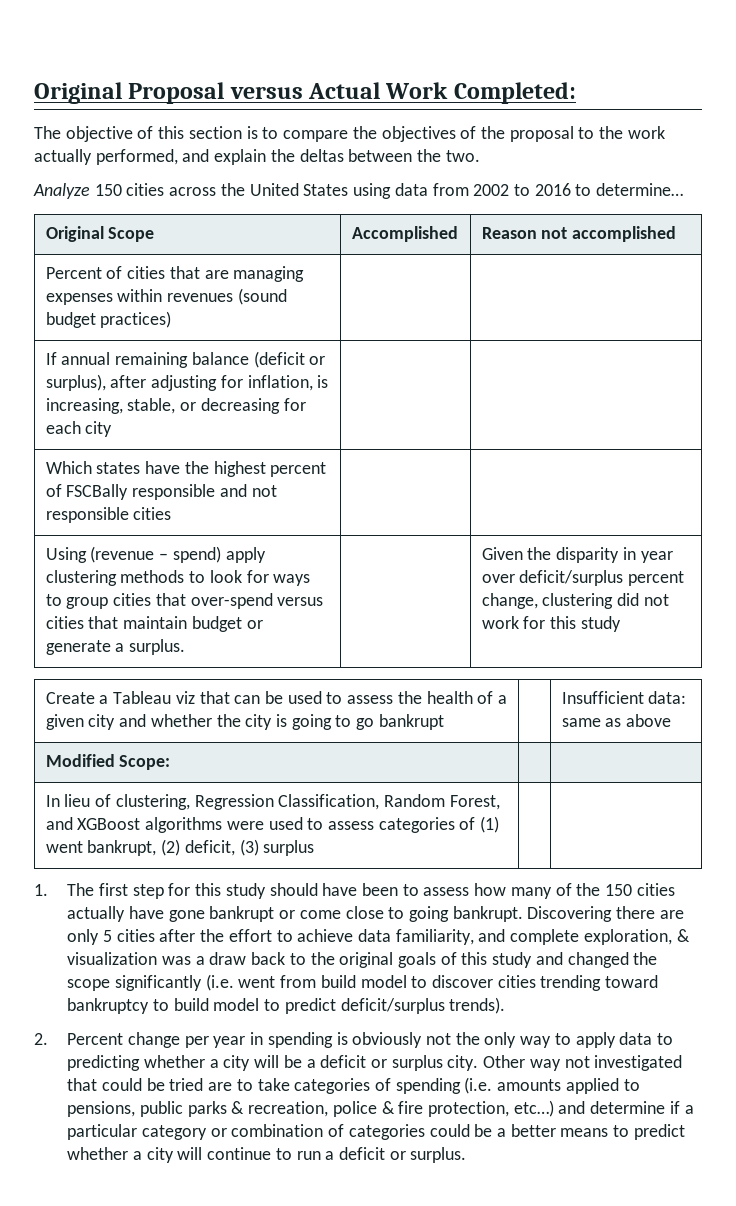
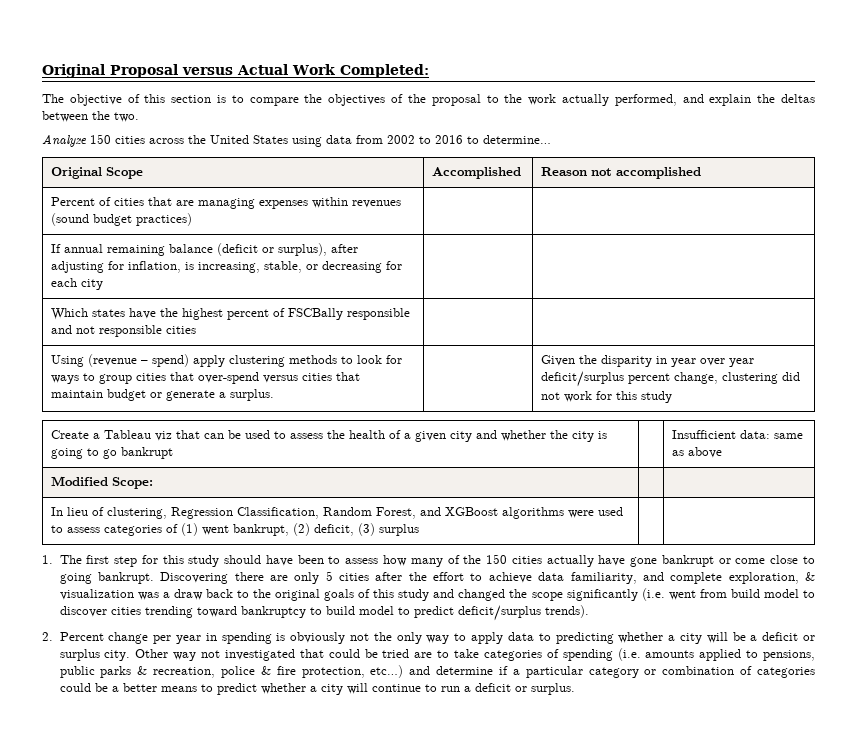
- Given the disparity in year over deficit/surplus percent change, clustering did not work for this study
+ Given the disparity in year over year deficit/surplus percent change, clustering did not work for this study

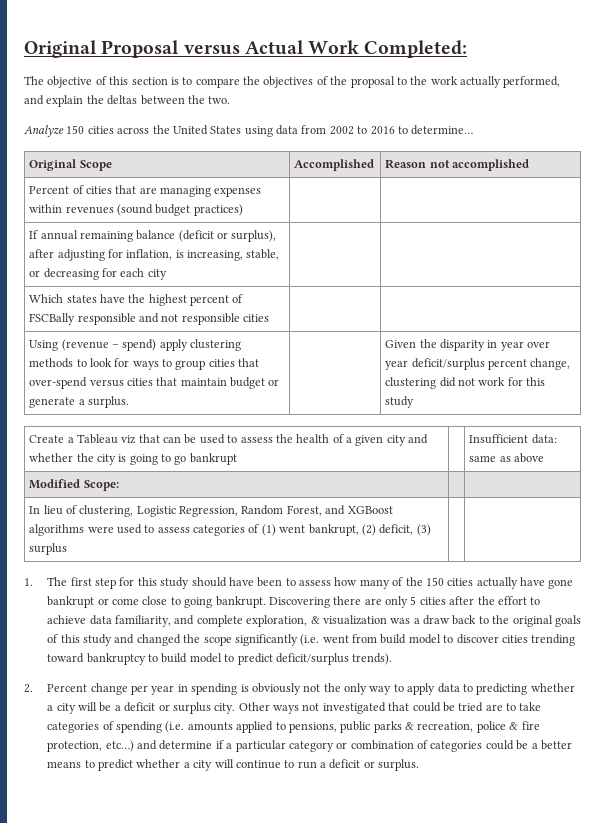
- In lieu of clustering, Regression Classification, Random Forest, and XGBoost algorithms were used to assess categories of (1) went bankrupt, (2) deficit, (3) surplus | |
+ In lieu of clustering, Logistic Regression, Random Forest, and XGBoost algorithms were used to assess categories of (1) went bankrupt, (2) deficit, (3) surplus | |
- Other way not investigated that could be tried are to take categories of spending (i.e. amounts applied to pensions, public parks & recreation, police & fire protection, etc…) and determine if a particular category or combination of categories could be a better means to predict whether a city will continue to run a deficit or surplus.
+ Other ways not investigated that could be tried are to take categories of spending (i.e. amounts applied to pensions, public parks & recreation, police & fire protection, etc…) and determine if a particular category or combination of categories could be a better means to predict whether a city will continue to run a deficit or surplus.

